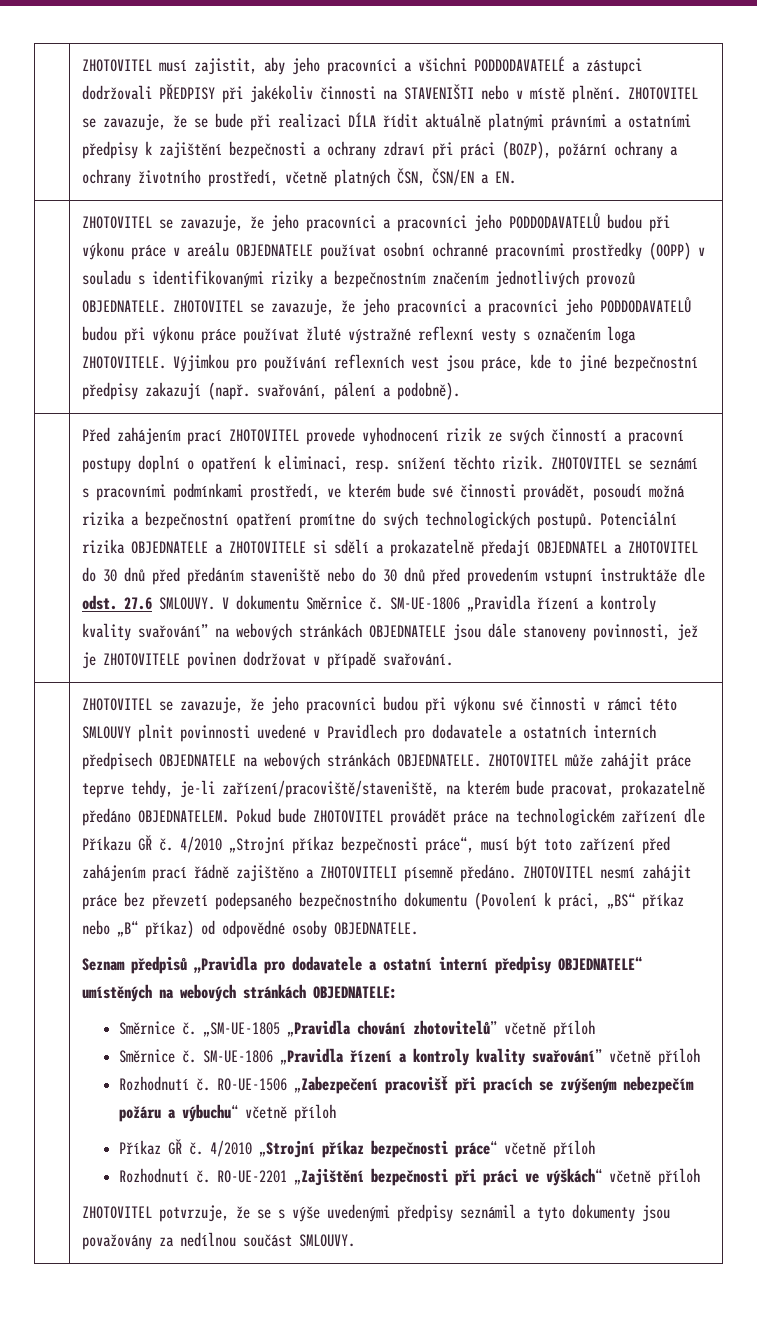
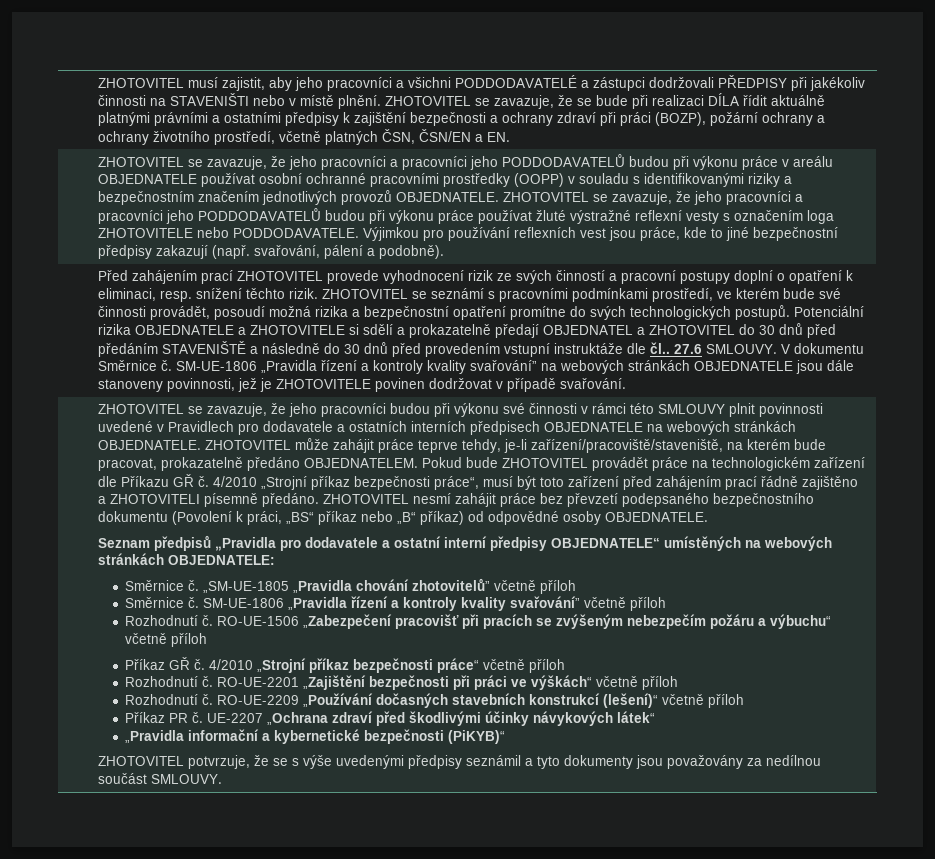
- ZHOTOVITEL se zavazuje, že jeho pracovníci a pracovníci jeho PODDODAVATELŮ budou při výkonu práce používat žluté výstražné reflexní vesty s označením loga ZHOTOVITELE.
+ ZHOTOVITEL se zavazuje, že jeho pracovníci a pracovníci jeho PODDODAVATELŮ budou při výkonu práce používat žluté výstražné reflexní vesty s označením loga ZHOTOVITELE nebo PODDODAVATELE.
- Potenciální rizika OBJEDNATELE a ZHOTOVITELE si sdělí a prokazatelně předají OBJEDNATEL a ZHOTOVITEL do 30 dnů před předáním staveniště nebo do 30 dnů před provedením vstupní instruktáže dle odst. 27.6 SMLOUVY.
+ Potenciální rizika OBJEDNATELE a ZHOTOVITELE si sdělí a prokazatelně předají OBJEDNATEL a ZHOTOVITEL do 30 dnů před předáním STAVENIŠTĚ a následně do 30 dnů před provedením vstupní instruktáže dle čl.. 27.6 SMLOUVY.
+ Rozhodnutí č. RO-UE-2209 „Používání dočasných stavebních konstrukcí (lešení)“ včetně příloh
+ Příkaz PR č. UE-2207 „Ochrana zdraví před škodlivými účinky návykových látek“
+ „Pravidla informační a kybernetické bezpečnosti (PiKYB)“

